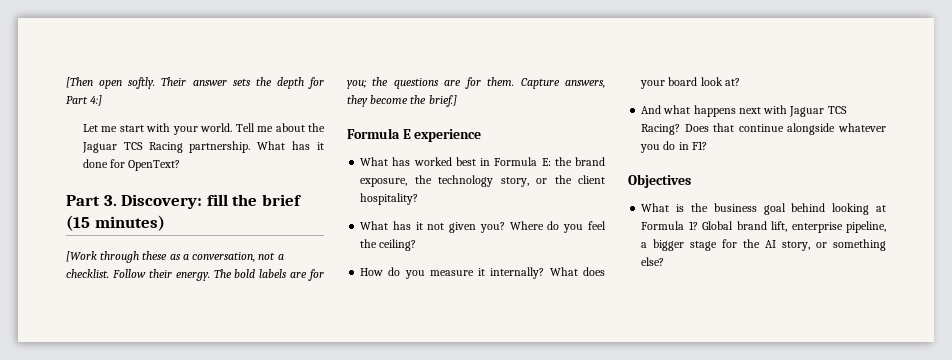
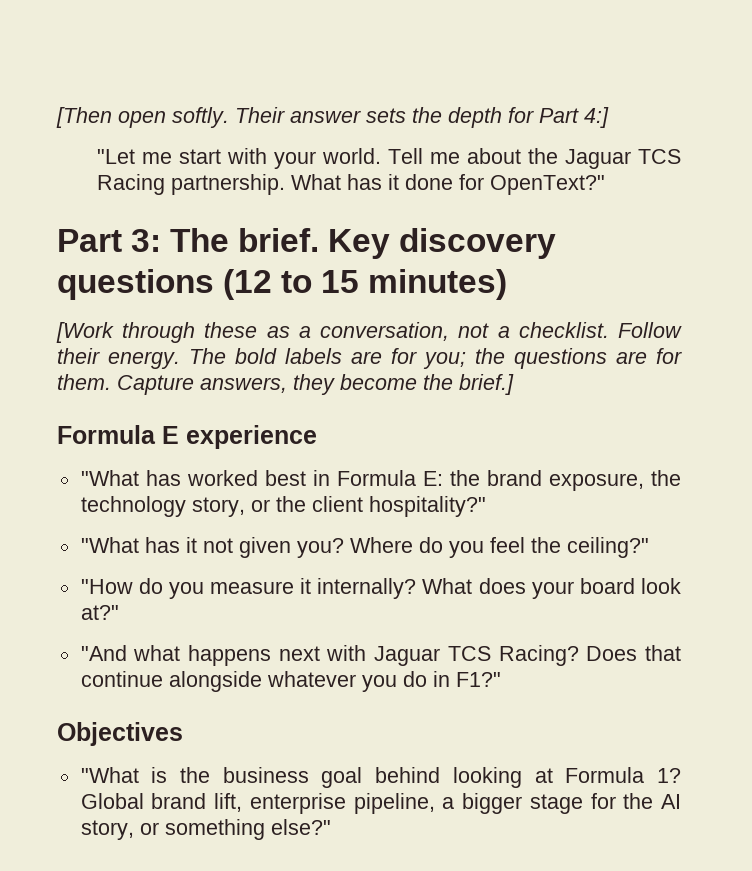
- Let me start with your world.
+ "Let me start with your world.
- What has it done for OpenText?
- Part 3. Discovery: fill the brief (15 minutes)
+ What has it done for OpenText?"
+ Part 3: The brief. Key discovery questions (12 to 15 minutes)
- What has worked best in Formula E: the brand exposure, the technology story, or the client hospitality?
- What has it not given you?
+ "What has worked best in Formula E: the brand exposure, the technology story, or the client hospitality?"
+ "What has it not given you?
- Where do you feel the ceiling?
- How do you measure it internally?
+ Where do you feel the ceiling?"
+ "How do you measure it internally?
- What does your board look at?
- And what happens next with Jaguar TCS Racing?
+ What does your board look at?"
+ "And what happens next with Jaguar TCS Racing?
- Does that continue alongside whatever you do in F1?
+ Does that continue alongside whatever you do in F1?"
- What is the business goal behind looking at Formula 1?
+ "What is the business goal behind looking at Formula 1?
- Global brand lift, enterprise pipeline, a bigger stage for the AI story, or something else?
+ Global brand lift, enterprise pipeline, a bigger stage for the AI story, or something else?"

